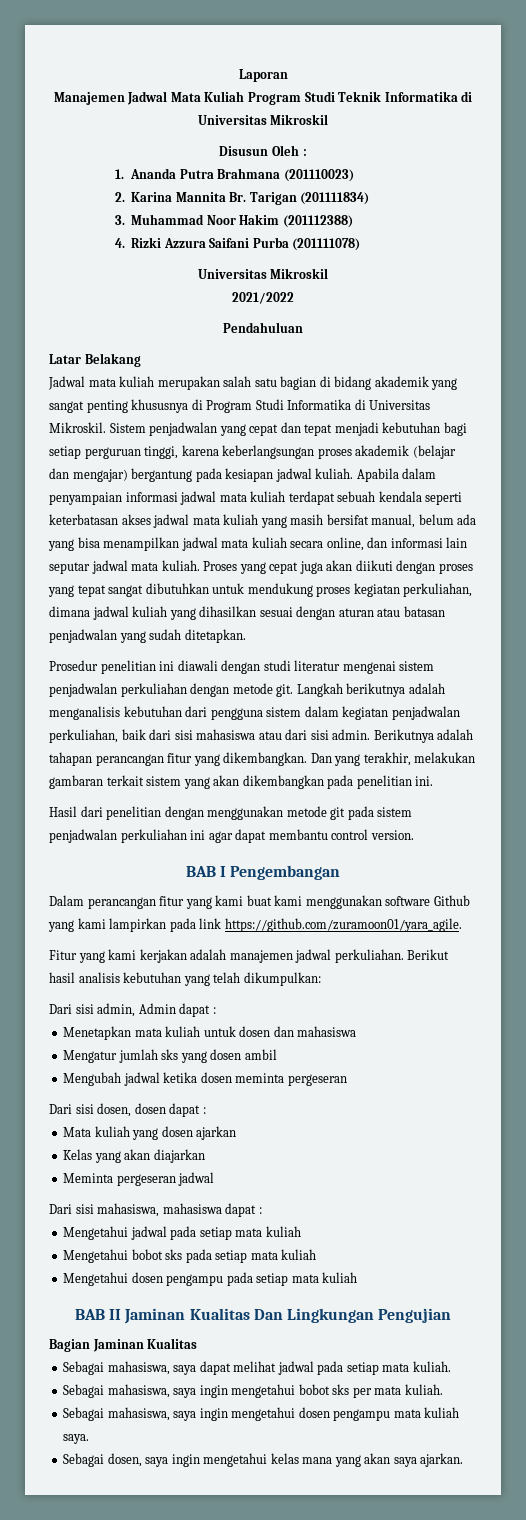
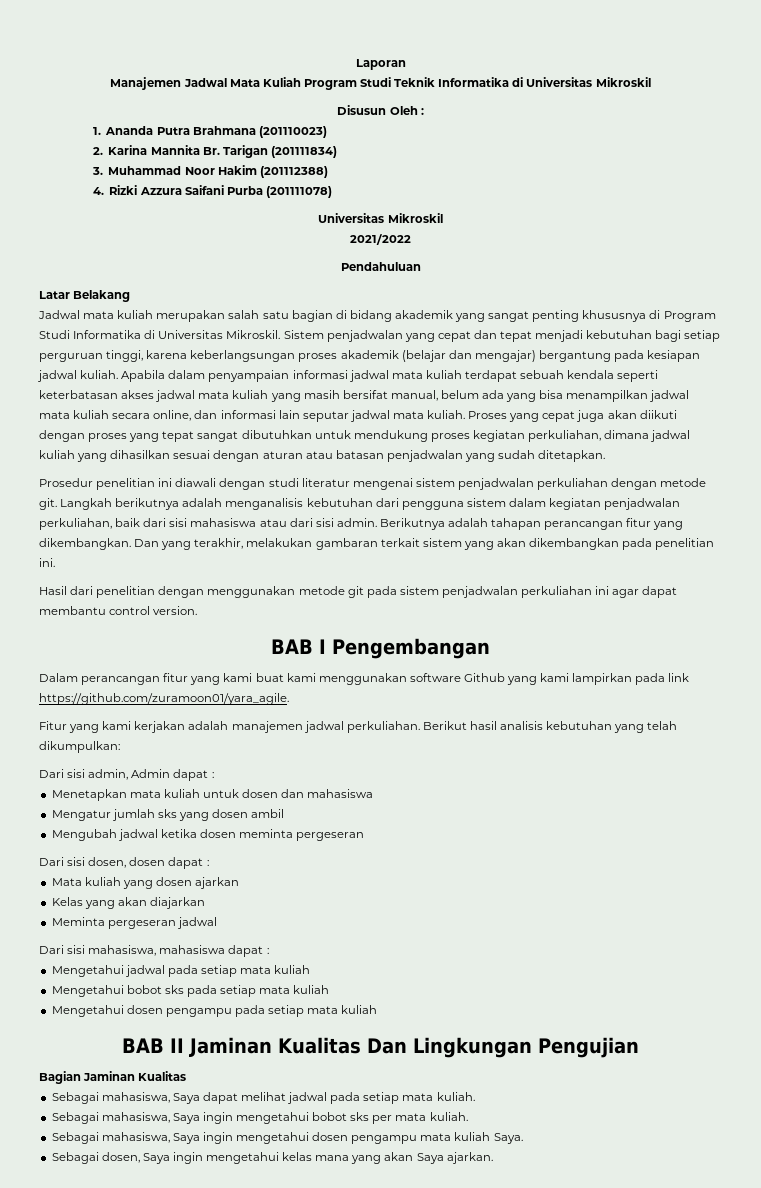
- Sebagai mahasiswa, saya dapat melihat jadwal pada setiap mata kuliah.
+ Sebagai mahasiswa, Saya dapat melihat jadwal pada setiap mata kuliah.
- Sebagai mahasiswa, saya ingin mengetahui bobot sks per mata kuliah.
+ Sebagai mahasiswa, Saya ingin mengetahui bobot sks per mata kuliah.
- Sebagai mahasiswa, saya ingin mengetahui dosen pengampu mata kuliah saya.
+ Sebagai mahasiswa, Saya ingin mengetahui dosen pengampu mata kuliah Saya.
- Sebagai dosen, saya ingin mengetahui kelas mana yang akan saya ajarkan.
+ Sebagai dosen, Saya ingin mengetahui kelas mana yang akan Saya ajarkan.

